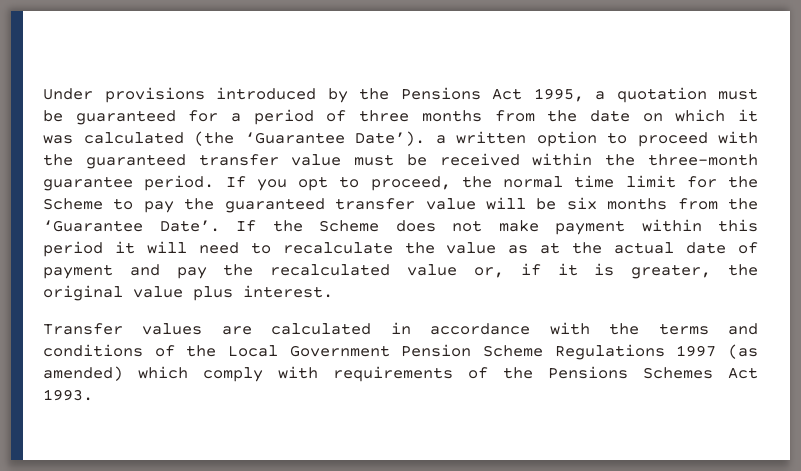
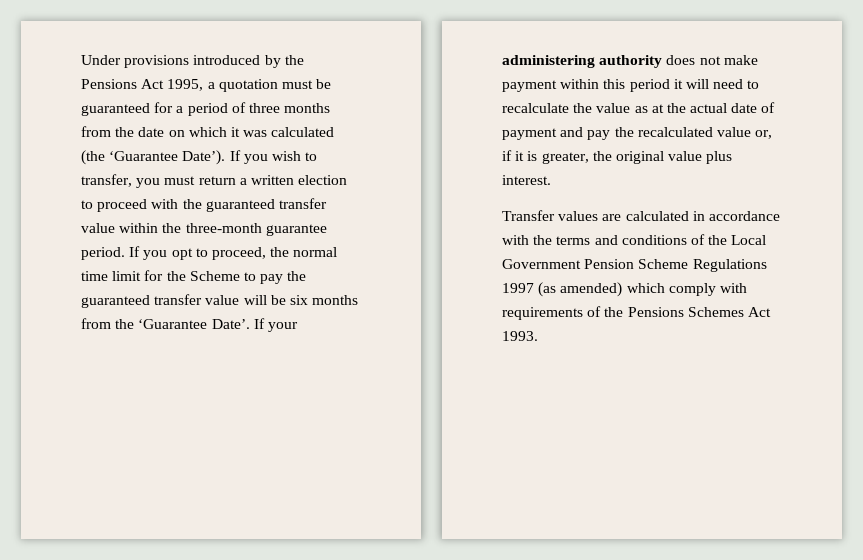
- Under provisions introduced by the Pensions Act 1995, a quotation must be guaranteed for a period of three months from the date on which it was calculated (the ‘Guarantee Date’). a written option to proceed with the guaranteed transfer value must be received within the three-month guarantee period.
+ Under provisions introduced by the Pensions Act 1995, a quotation must be guaranteed for a period of three months from the date on which it was calculated (the ‘Guarantee Date’). If you wish to transfer, you must return a written election to proceed with the guaranteed transfer value within the three-month guarantee period.
- If the Scheme does not make payment within this period it will need to recalculate the value as at the actual date of payment and pay the recalculated value or, if it is greater, the original value plus interest.
+ If your administering authority does not make payment within this period it will need to recalculate the value as at the actual date of payment and pay the recalculated value or, if it is greater, the original value plus interest.

